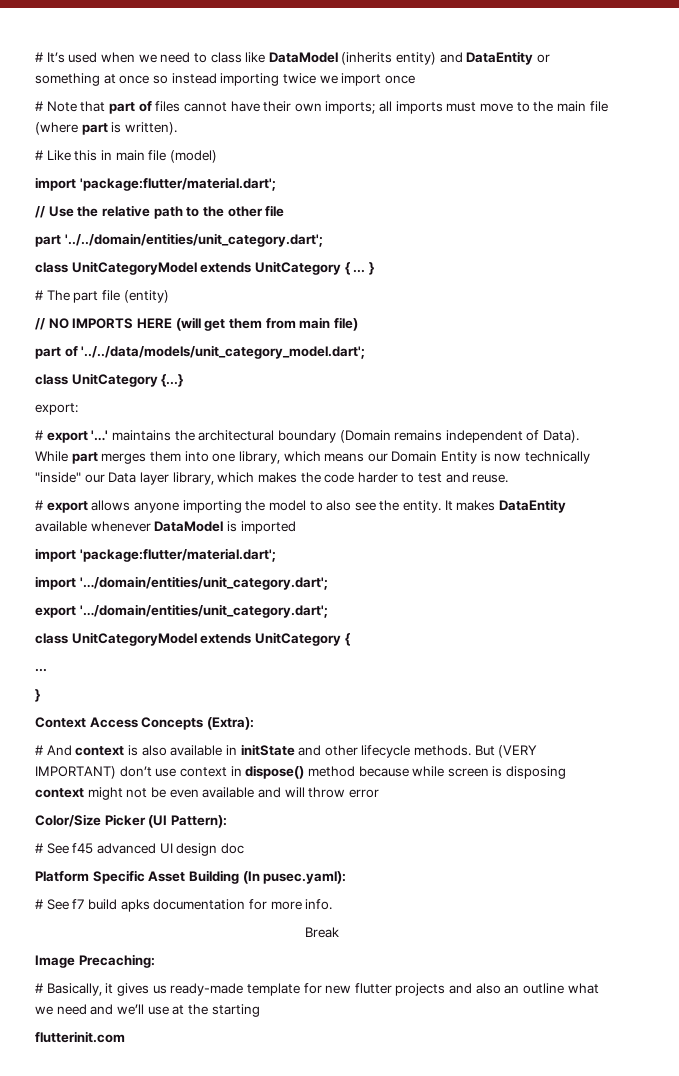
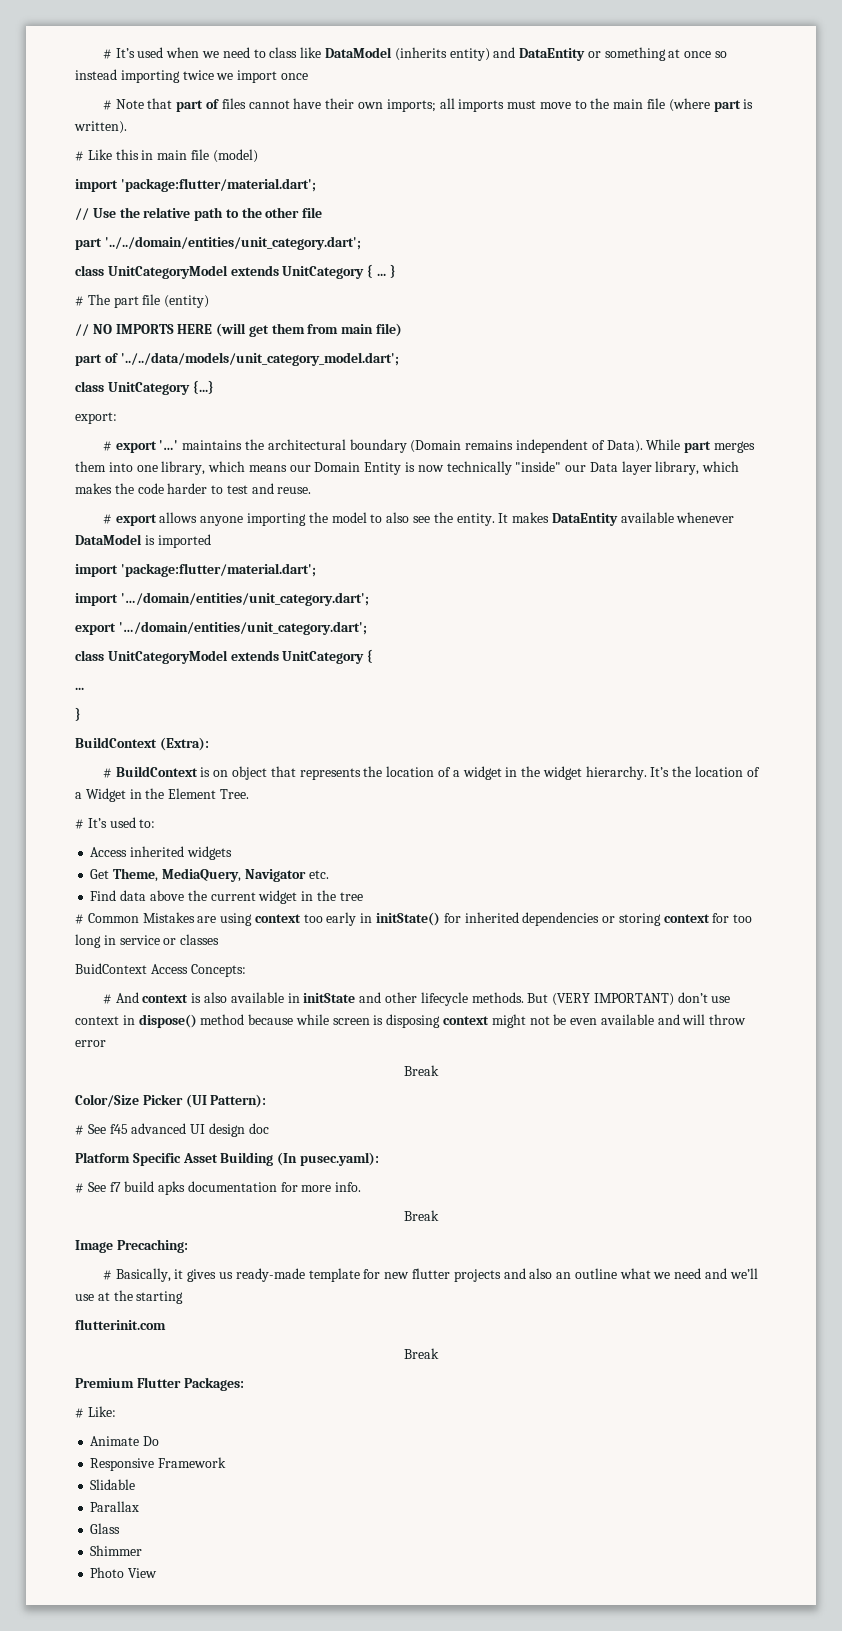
- Context Access Concepts (Extra):
+ BuildContext (Extra):
+ # BuildContext is on object that represents the location of a widget in the widget hierarchy. It’s the location of a Widget in the Element Tree.
+ # It’s used to:
+ Access inherited widgets
+ Get Theme, MediaQuery, Navigator etc.
+ Find data above the current widget in the tree
+ # Common Mistakes are using context too early in initState() for inherited dependencies or storing context for too long in service or classes
+ BuidContext Access Concepts:
  But (VERY IMPORTANT) don’t use context in dispose() method because while screen is disposing context might not be even available and will throw error
+ Break
  flutterinit.com
+ Break
+ Premium Flutter Packages:
+ # Like:
+ Animate Do
+ Responsive Framework
+ Slidable
+ Parallax
+ Glass
+ Shimmer
+ Photo View

